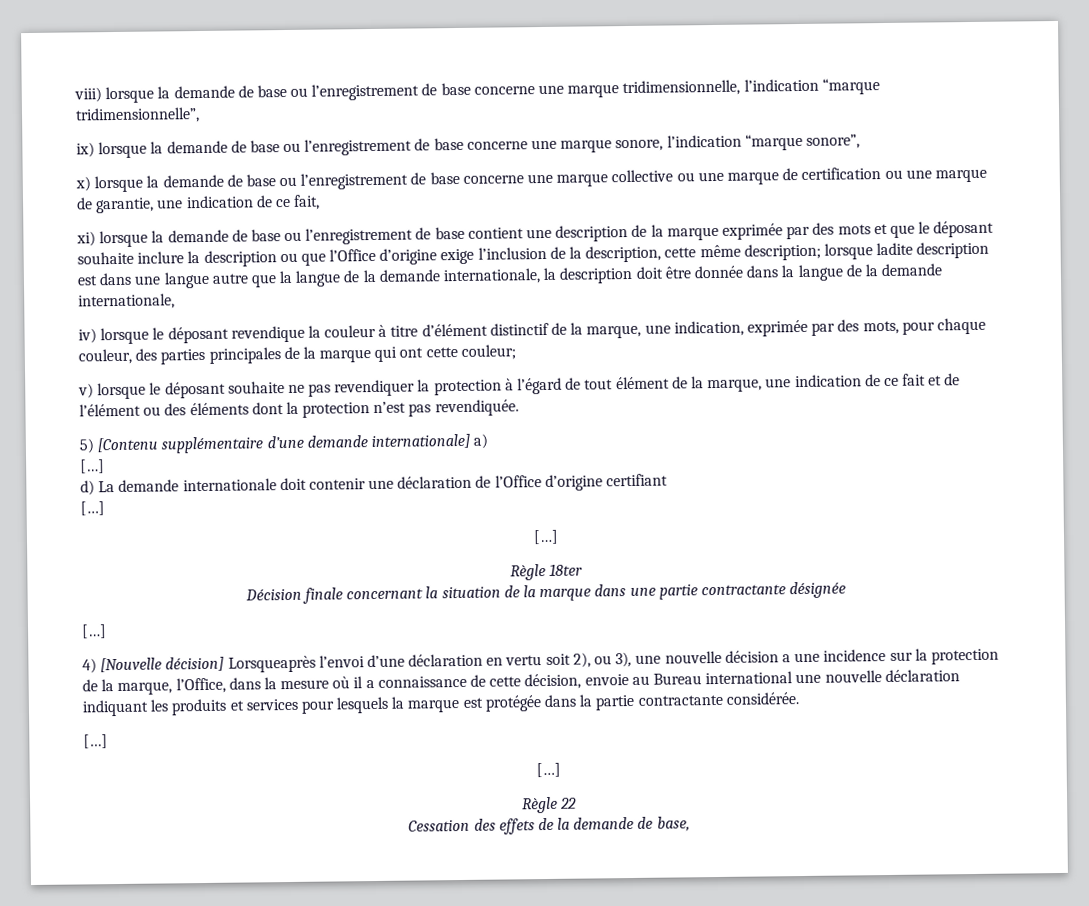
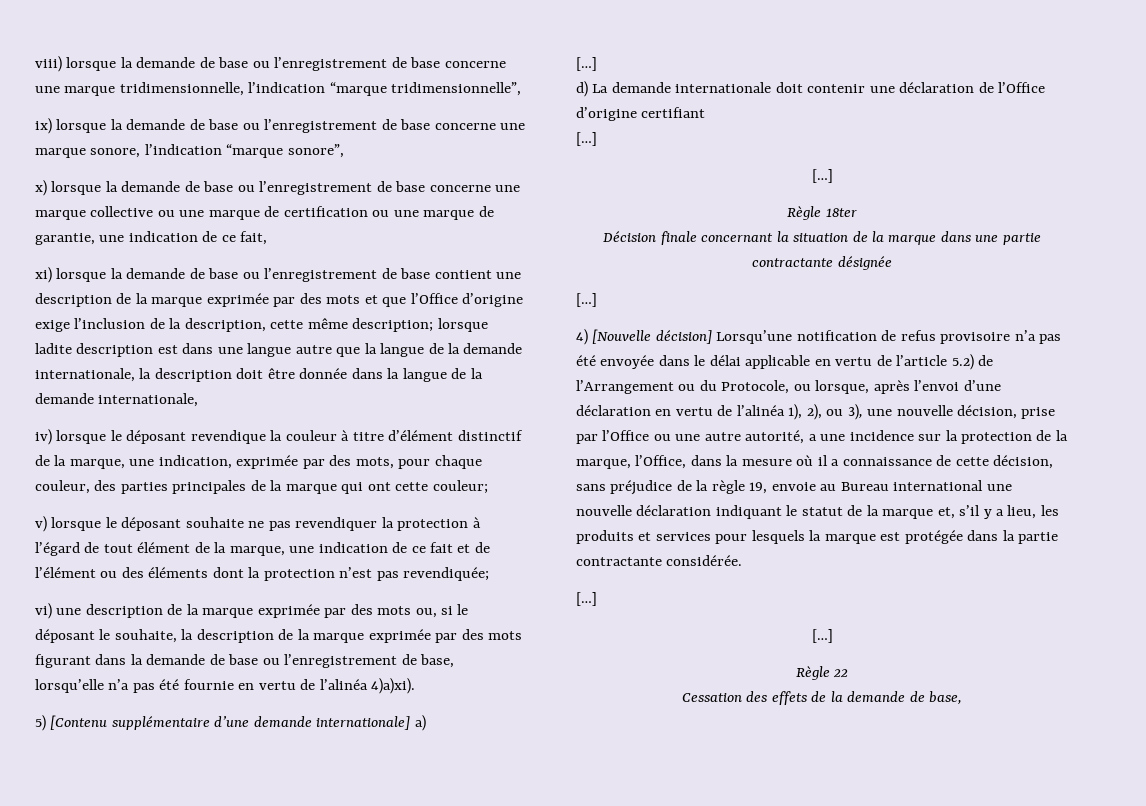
- xi) lorsque la demande de base ou l’enregistrement de base contient une description de la marque exprimée par des mots et que le déposant souhaite inclure la description ou que l’Office d’origine exige l’inclusion de la description, cette même description; lorsque ladite description est dans une langue autre que la langue de la demande internationale, la description doit être donnée dans la langue de la demande internationale,
+ xi) lorsque la demande de base ou l’enregistrement de base contient une description de la marque exprimée par des mots et que l’Office d’origine exige l’inclusion de la description, cette même description; lorsque ladite description est dans une langue autre que la langue de la demande internationale, la description doit être donnée dans la langue de la demande internationale,
- v) lorsque le déposant souhaite ne pas revendiquer la protection à l’égard de tout élément de la marque, une indication de ce fait et de l’élément ou des éléments dont la protection n’est pas revendiquée.
+ v) lorsque le déposant souhaite ne pas revendiquer la protection à l’égard de tout élément de la marque, une indication de ce fait et de l’élément ou des éléments dont la protection n’est pas revendiquée;
+ vi) une description de la marque exprimée par des mots ou, si le déposant le souhaite, la description de la marque exprimée par des mots figurant dans la demande de base ou l’enregistrement de base, lorsqu’elle n’a pas été fournie en vertu de l’alinéa 4)a)xi).
- 4) [Nouvelle décision] Lorsqueaprès l’envoi d’une déclaration en vertu soit 2), ou 3), une nouvelle décision a une incidence sur la protection de la marque, l’Office, dans la mesure où il a connaissance de cette décision, envoie au Bureau international une nouvelle déclaration indiquant les produits et services pour lesquels la marque est protégée dans la partie contractante considérée.
+ 4) [Nouvelle décision] Lorsqu’une notification de refus provisoire n’a pas été envoyée dans le délai applicable en vertu de l’article 5.2) de l’Arrangement ou du Protocole, ou lorsque, après l’envoi d’une déclaration en vertu de l’alinéa 1), 2), ou 3), une nouvelle décision, prise par l’Office ou une autre autorité, a une incidence sur la protection de la marque, l’Office, dans la mesure où il a connaissance de cette décision, sans préjudice de la règle 19, envoie au Bureau international une nouvelle déclaration indiquant le statut de la marque et, s’il y a lieu, les produits et services pour lesquels la marque est protégée dans la partie contractante considérée.

